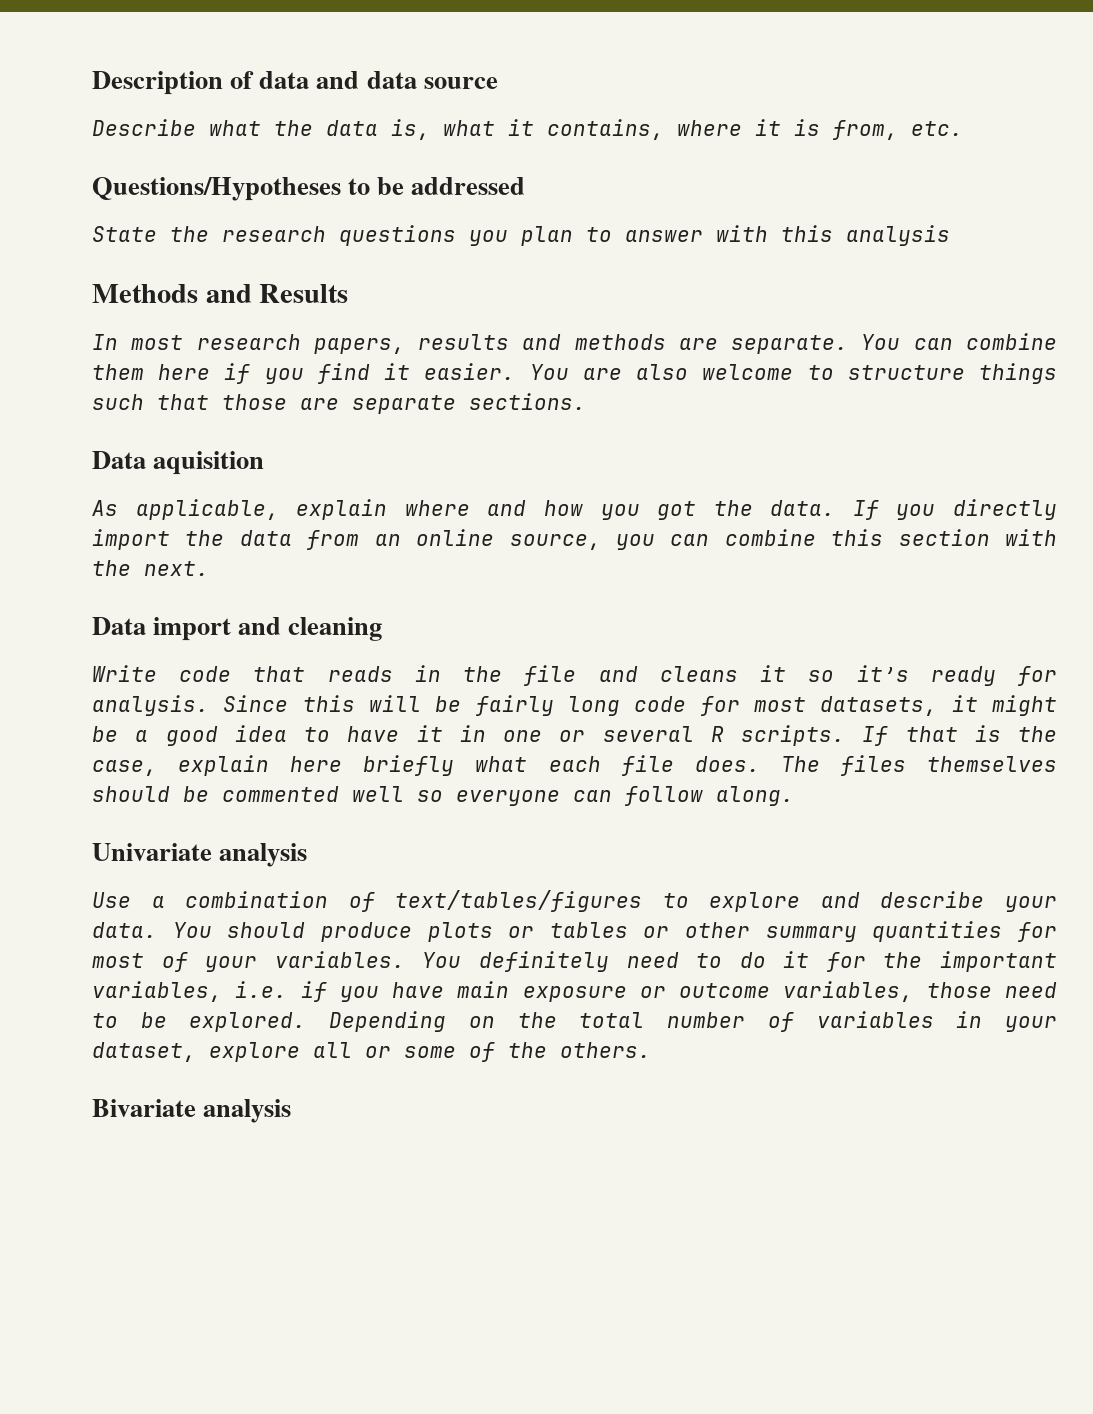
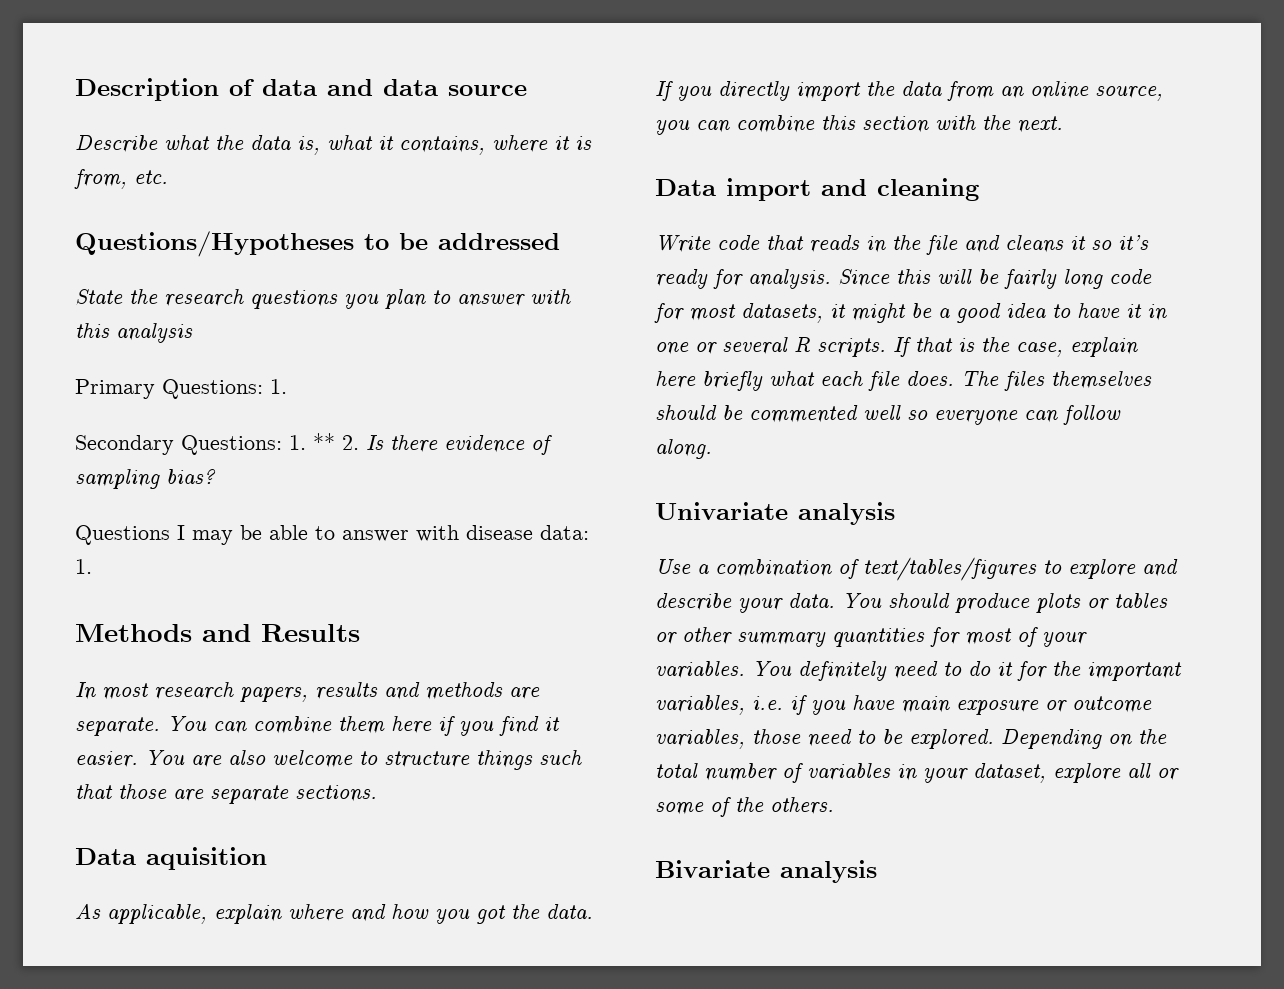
+ Primary Questions: 1.
+ Secondary Questions: 1. ** 2. Is there evidence of sampling bias?
+ Questions I may be able to answer with disease data: 1.

